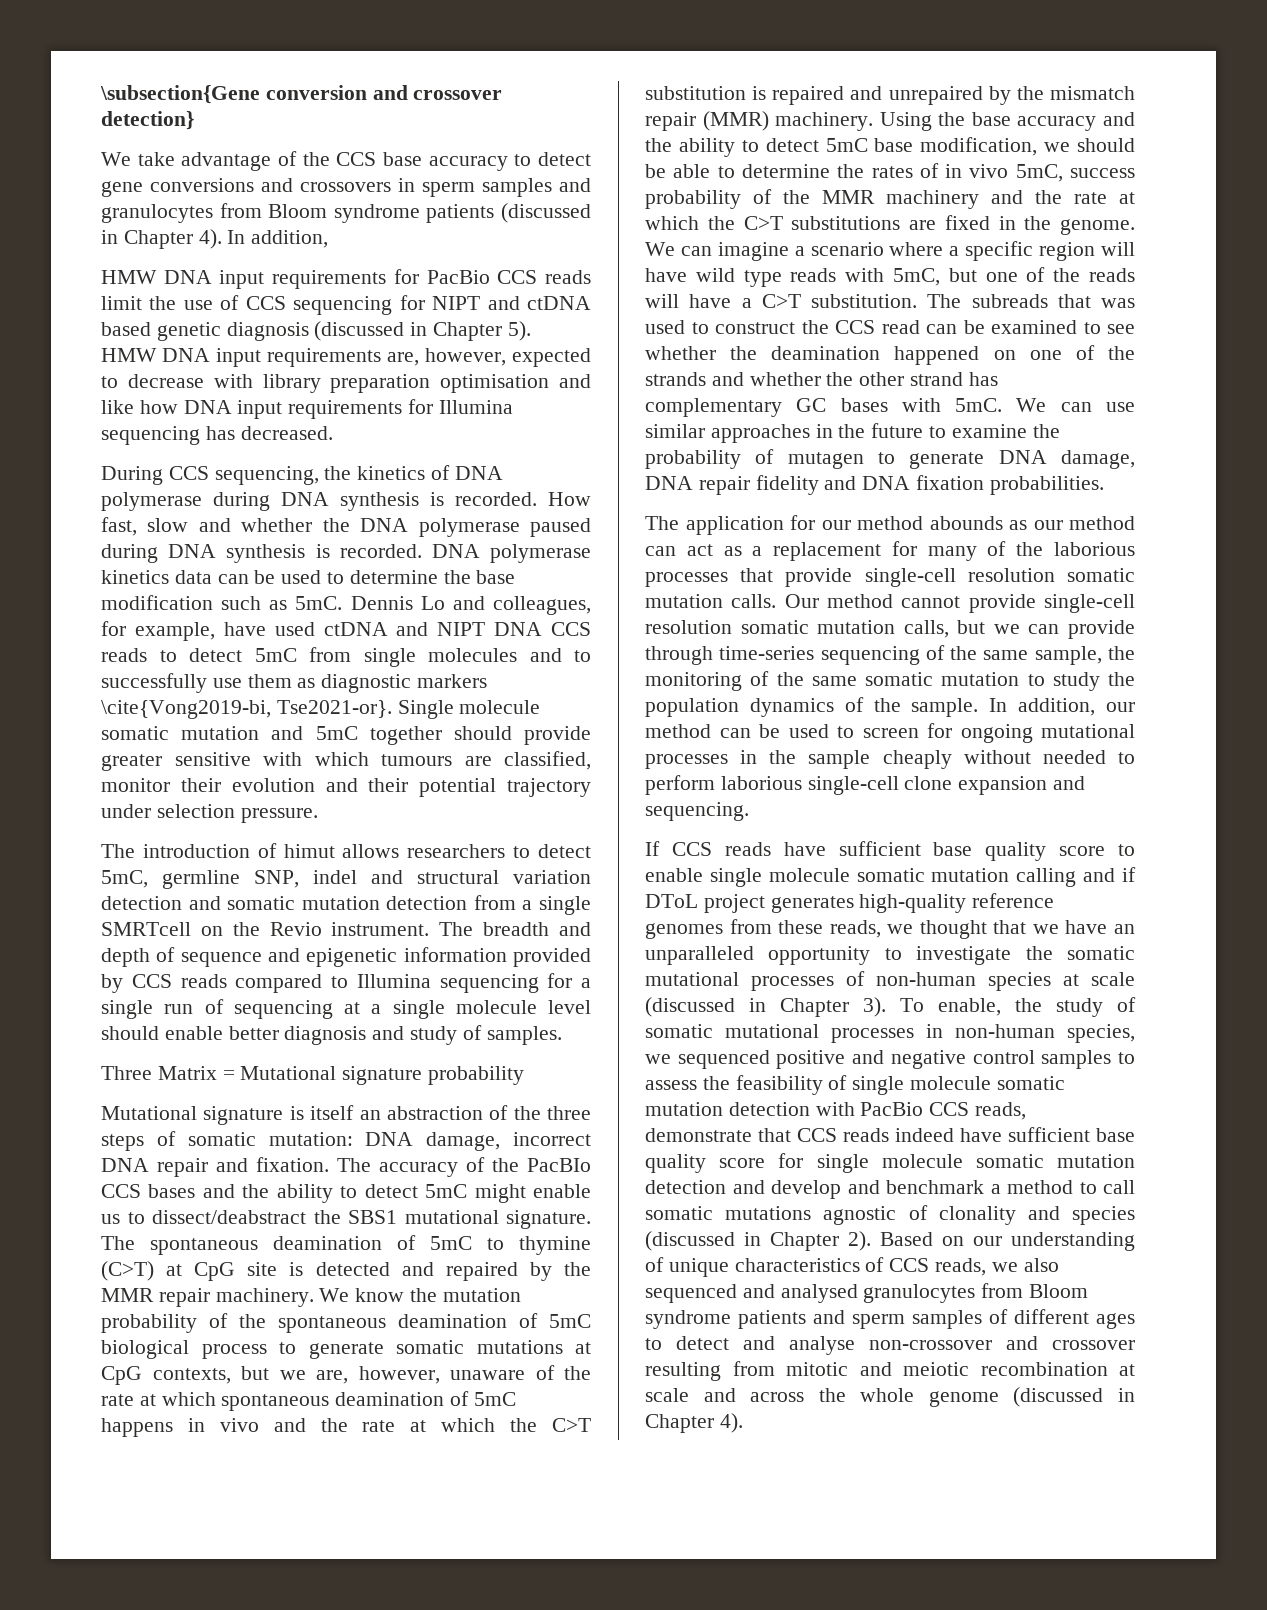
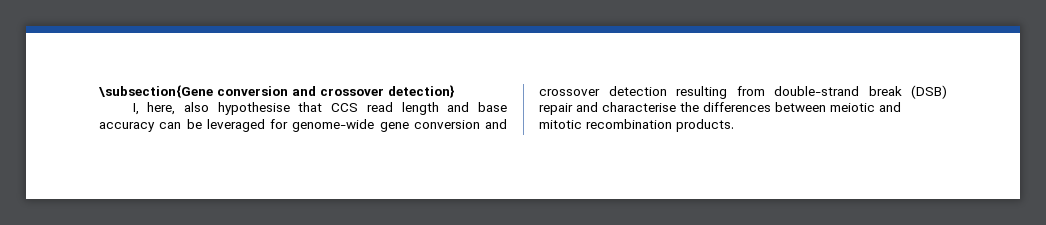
- We take advantage of the CCS base accuracy to detect gene conversions and crossovers in sperm samples and granulocytes from Bloom syndrome patients (discussed in Chapter 4). In addition,
- HMW DNA input requirements for PacBio CCS reads limit the use of CCS sequencing for NIPT and ctDNA based genetic diagnosis (discussed in Chapter 5). HMW DNA input requirements are, however, expected to decrease with library preparation optimisation and like how DNA input requirements for Illumina sequencing has decreased.
- During CCS sequencing, the kinetics of DNA polymerase during DNA synthesis is recorded. How fast, slow and whether the DNA polymerase paused during DNA synthesis is recorded. DNA polymerase kinetics data can be used to determine the base modification such as 5mC. Dennis Lo and colleagues, for example, have used ctDNA and NIPT DNA CCS reads to detect 5mC from single molecules and to successfully use them as diagnostic markers \cite{Vong2019-bi, Tse2021-or}. Single molecule somatic mutation and 5mC together should provide greater sensitive with which tumours are classified, monitor their evolution and their potential trajectory under selection pressure.
- The introduction of himut allows researchers to detect 5mC, germline SNP, indel and structural variation detection and somatic mutation detection from a single SMRTcell on the Revio instrument. The breadth and depth of sequence and epigenetic information provided by CCS reads compared to Illumina sequencing for a single run of sequencing at a single molecule level should enable better diagnosis and study of samples.
- Three Matrix = Mutational signature probability
- Mutational signature is itself an abstraction of the three steps of somatic mutation: DNA damage, incorrect DNA repair and fixation. The accuracy of the PacBIo CCS bases and the ability to detect 5mC might enable us to dissect/deabstract the SBS1 mutational signature. The spontaneous deamination of 5mC to thymine (C>T) at CpG site is detected and repaired by the MMR repair machinery. We know the mutation probability of the spontaneous deamination of 5mC biological process to generate somatic mutations at CpG contexts, but we are, however, unaware of the rate at which spontaneous deamination of 5mC happens in vivo and the rate at which the C>T substitution is repaired and unrepaired by the mismatch repair (MMR) machinery. Using the base accuracy and the ability to detect 5mC base modification, we should be able to determine the rates of in vivo 5mC, success probability of the MMR machinery and the rate at which the C>T substitutions are fixed in the genome. We can imagine a scenario where a specific region will have wild type reads with 5mC, but one of the reads will have a C>T substitution. The subreads that was used to construct the CCS read can be examined to see whether the deamination happened on one of the strands and whether the other strand has complementary GC bases with 5mC. We can use similar approaches in the future to examine the probability of mutagen to generate DNA damage, DNA repair fidelity and DNA fixation probabilities.
- The application for our method abounds as our method can act as a replacement for many of the laborious processes that provide single-cell resolution somatic mutation calls. Our method cannot provide single-cell resolution somatic mutation calls, but we can provide through time-series sequencing of the same sample, the monitoring of the same somatic mutation to study the population dynamics of the sample. In addition, our method can be used to screen for ongoing mutational processes in the sample cheaply without needed to perform laborious single-cell clone expansion and sequencing.
- If CCS reads have sufficient base quality score to enable single molecule somatic mutation calling and if DToL project generates high-quality reference genomes from these reads, we thought that we have an unparalleled opportunity to investigate the somatic mutational processes of non-human species at scale (discussed in Chapter 3). To enable, the study of somatic mutational processes in non-human species, we sequenced positive and negative control samples to assess the feasibility of single molecule somatic mutation detection with PacBio CCS reads, demonstrate that CCS reads indeed have sufficient base quality score for single molecule somatic mutation detection and develop and benchmark a method to call somatic mutations agnostic of clonality and species (discussed in Chapter 2). Based on our understanding of unique characteristics of CCS reads, we also sequenced and analysed granulocytes from Bloom syndrome patients and sperm samples of different ages to detect and analyse non-crossover and crossover resulting from mitotic and meiotic recombination at scale and across the whole genome (discussed in Chapter 4).
+ I, here, also hypothesise that CCS read length and base accuracy can be leveraged for genome-wide gene conversion and crossover detection resulting from double-strand break (DSB) repair and characterise the differences between meiotic and mitotic recombination products.

